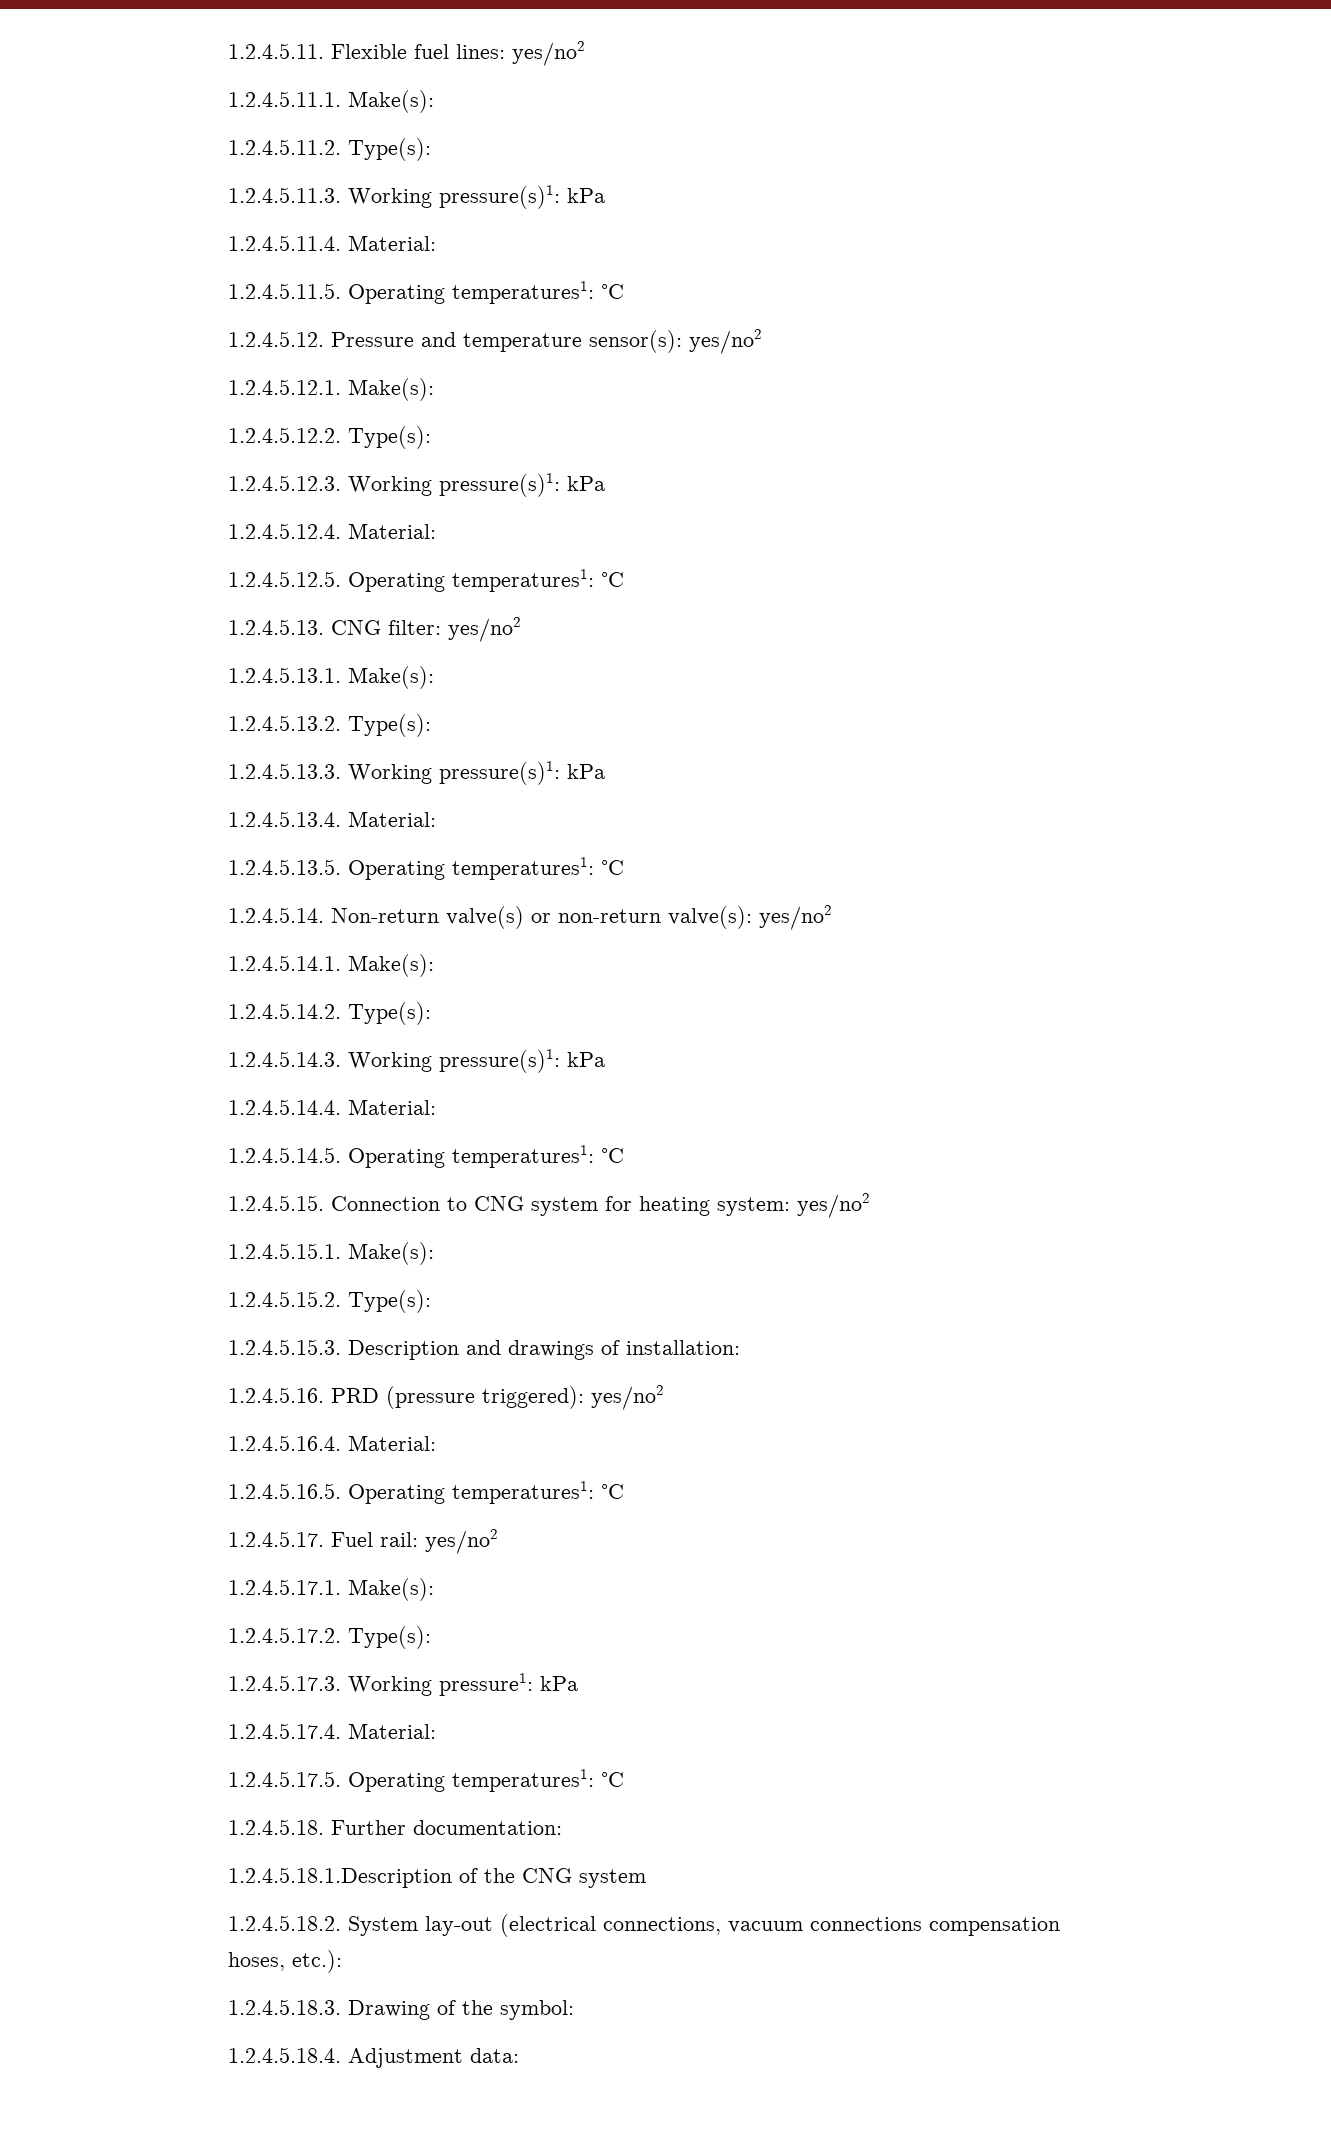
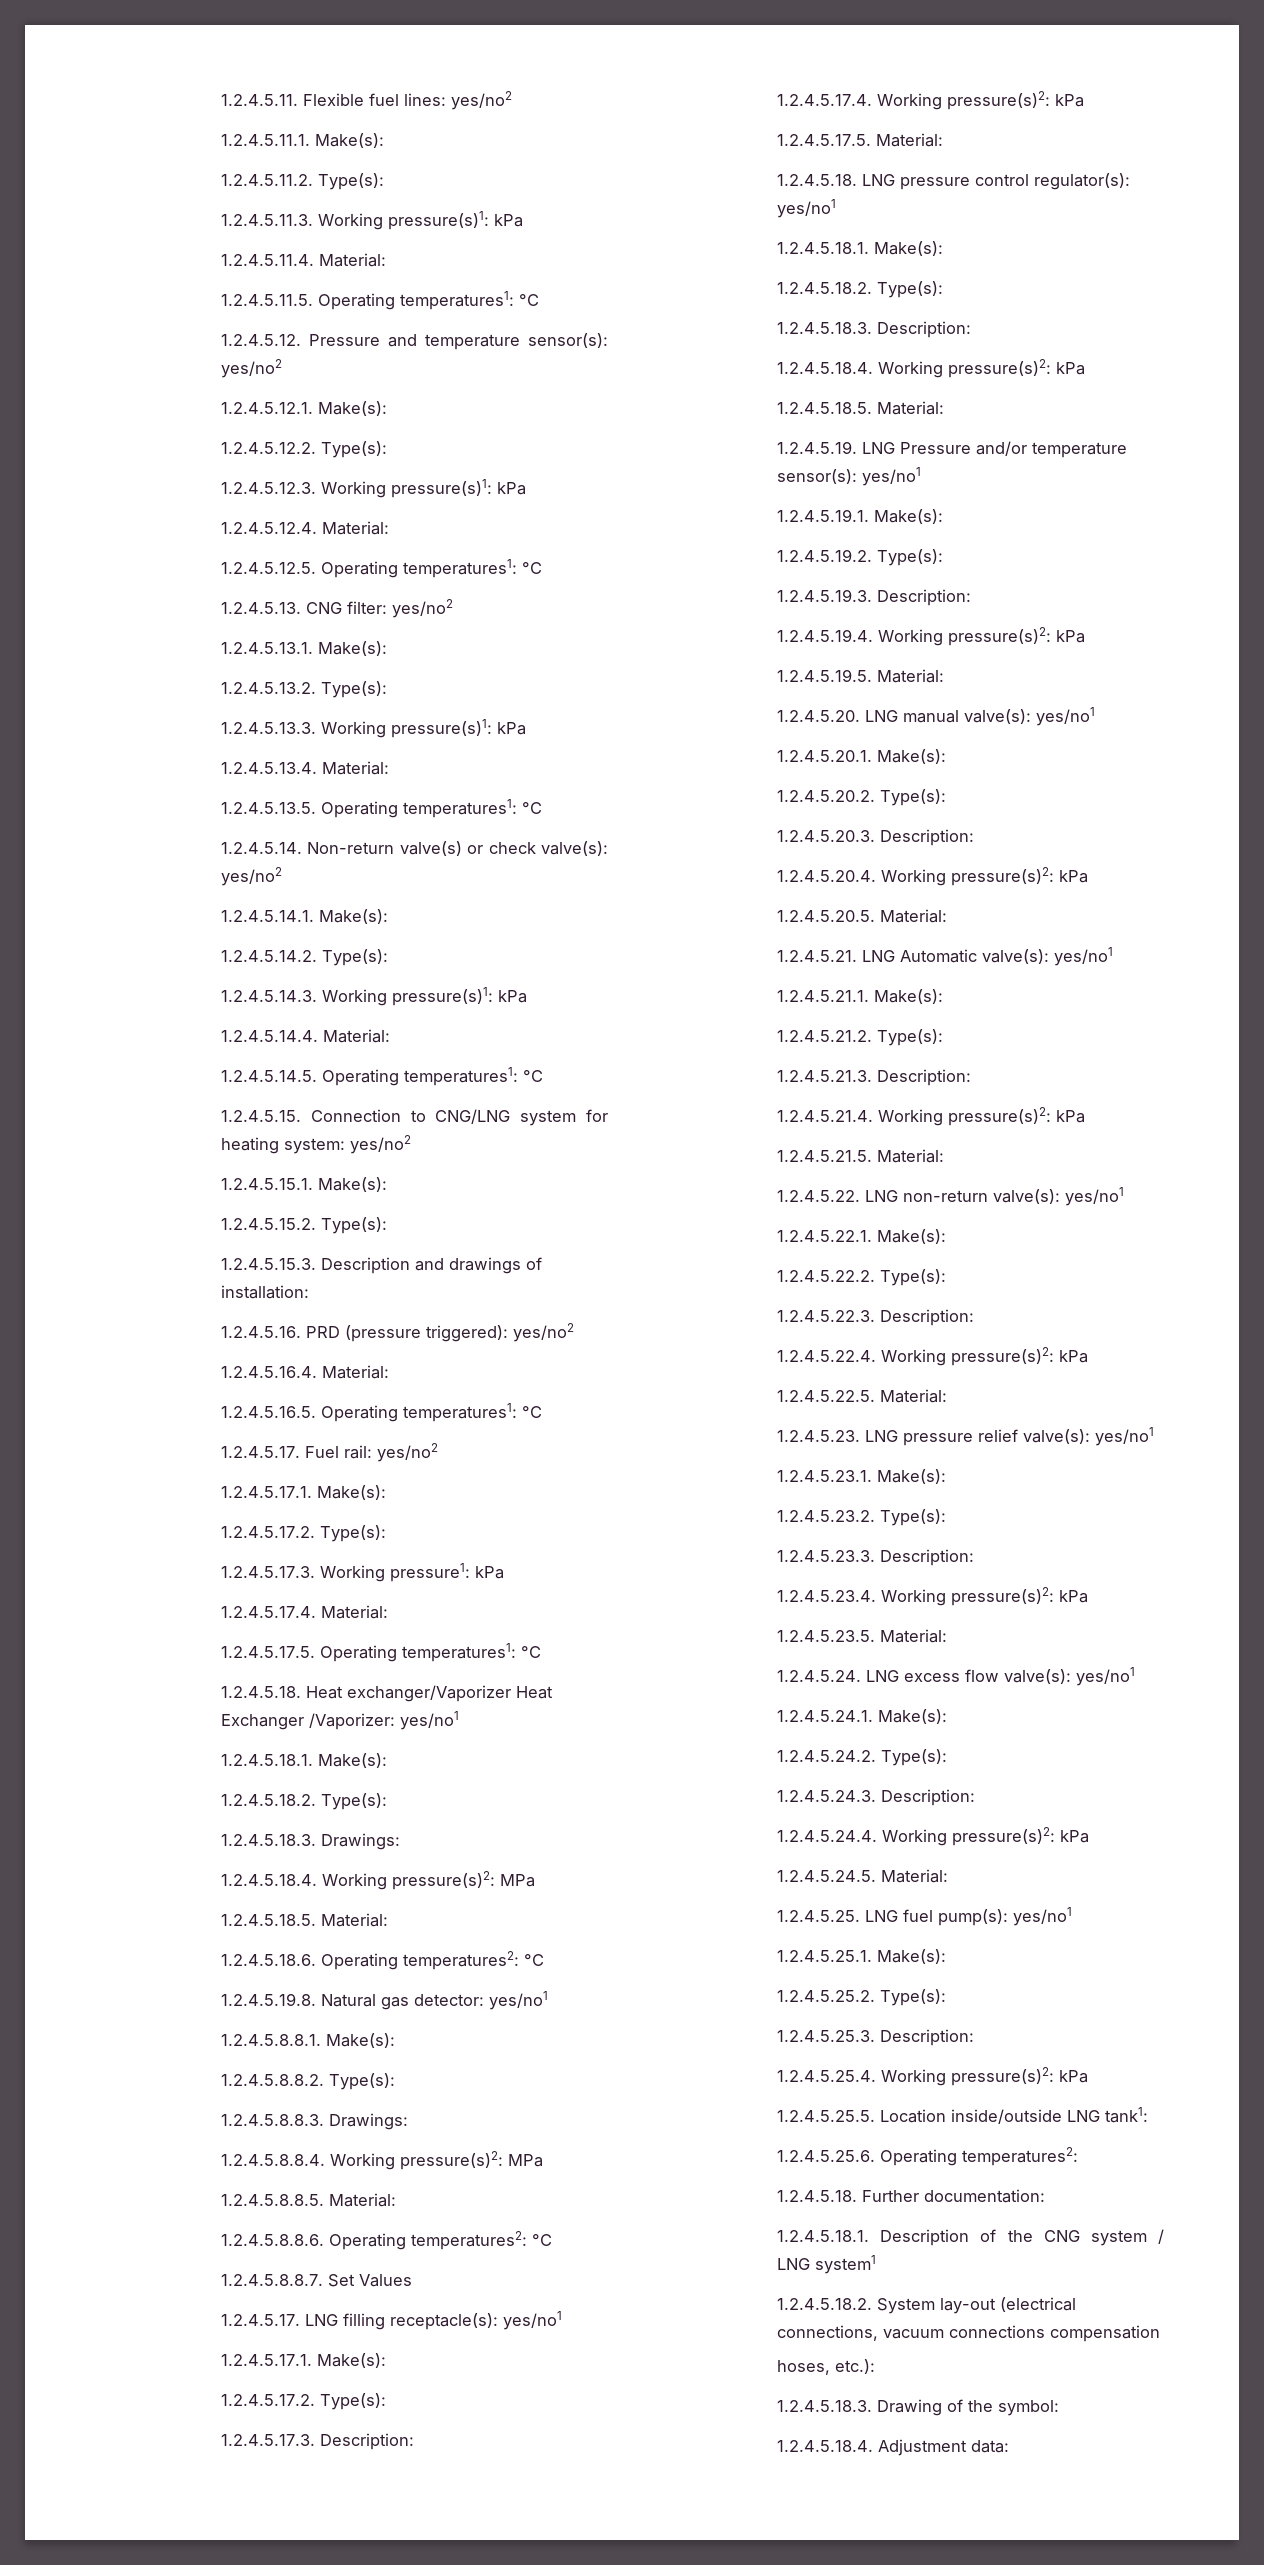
- 1.2.4.5.14. Non-return valve(s) or non-return valve(s): yes/no2
+ 1.2.4.5.14. Non-return valve(s) or check valve(s): yes/no2
- 1.2.4.5.15. Connection to CNG system for heating system: yes/no2
+ 1.2.4.5.15. Connection to CNG/LNG system for heating system: yes/no2
+ 1.2.4.5.18. Heat exchanger/Vaporizer Heat Exchanger /Vaporizer: yes/no1
+ 1.2.4.5.18.1. Make(s):
+ 1.2.4.5.18.2. Type(s):
+ 1.2.4.5.18.3. Drawings:
+ 1.2.4.5.18.4. Working pressure(s)2: MPa
+ 1.2.4.5.18.5. Material:
+ 1.2.4.5.18.6. Operating temperatures2: °C
+ 1.2.4.5.19.8. Natural gas detector: yes/no1
+ 1.2.4.5.8.8.1. Make(s):
+ 1.2.4.5.8.8.2. Type(s):
+ 1.2.4.5.8.8.3. Drawings:
+ 1.2.4.5.8.8.4. Working pressure(s)2: MPa
+ 1.2.4.5.8.8.5. Material:
+ 1.2.4.5.8.8.6. Operating temperatures2: °C
+ 1.2.4.5.8.8.7. Set Values
+ 1.2.4.5.17. LNG filling receptacle(s): yes/no1
+ 1.2.4.5.17.1. Make(s):
+ 1.2.4.5.17.2. Type(s):
+ 1.2.4.5.17.3. Description:
+ 1.2.4.5.17.4. Working pressure(s)2: kPa
+ 1.2.4.5.17.5. Material:
+ 1.2.4.5.18. LNG pressure control regulator(s): yes/no1
+ 1.2.4.5.18.1. Make(s):
+ 1.2.4.5.18.2. Type(s):
+ 1.2.4.5.18.3. Description:
+ 1.2.4.5.18.4. Working pressure(s)2: kPa
+ 1.2.4.5.18.5. Material:
+ 1.2.4.5.19. LNG Pressure and/or temperature sensor(s): yes/no1
+ 1.2.4.5.19.1. Make(s):
+ 1.2.4.5.19.2. Type(s):
+ 1.2.4.5.19.3. Description:
+ 1.2.4.5.19.4. Working pressure(s)2: kPa
+ 1.2.4.5.19.5. Material:
+ 1.2.4.5.20. LNG manual valve(s): yes/no1
+ 1.2.4.5.20.1. Make(s):
+ 1.2.4.5.20.2. Type(s):
+ 1.2.4.5.20.3. Description:
+ 1.2.4.5.20.4. Working pressure(s)2: kPa
+ 1.2.4.5.20.5. Material:
+ 1.2.4.5.21. LNG Automatic valve(s): yes/no1
+ 1.2.4.5.21.1. Make(s):
+ 1.2.4.5.21.2. Type(s):
+ 1.2.4.5.21.3. Description:
+ 1.2.4.5.21.4. Working pressure(s)2: kPa
+ 1.2.4.5.21.5. Material:
+ 1.2.4.5.22. LNG non-return valve(s): yes/no1
+ 1.2.4.5.22.1. Make(s):
+ 1.2.4.5.22.2. Type(s):
+ 1.2.4.5.22.3. Description:
+ 1.2.4.5.22.4. Working pressure(s)2: kPa
+ 1.2.4.5.22.5. Material:
+ 1.2.4.5.23. LNG pressure relief valve(s): yes/no1
+ 1.2.4.5.23.1. Make(s):
+ 1.2.4.5.23.2. Type(s):
+ 1.2.4.5.23.3. Description:
+ 1.2.4.5.23.4. Working pressure(s)2: kPa
+ 1.2.4.5.23.5. Material:
+ 1.2.4.5.24. LNG excess flow valve(s): yes/no1
+ 1.2.4.5.24.1. Make(s):
+ 1.2.4.5.24.2. Type(s):
+ 1.2.4.5.24.3. Description:
+ 1.2.4.5.24.4. Working pressure(s)2: kPa
+ 1.2.4.5.24.5. Material:
+ 1.2.4.5.25. LNG fuel pump(s): yes/no1
+ 1.2.4.5.25.1. Make(s):
+ 1.2.4.5.25.2. Type(s):
+ 1.2.4.5.25.3. Description:
+ 1.2.4.5.25.4. Working pressure(s)2: kPa
+ 1.2.4.5.25.5. Location inside/outside LNG tank1:
+ 1.2.4.5.25.6. Operating temperatures2:
- 1.2.4.5.18.1.Description of the CNG system
+ 1.2.4.5.18.1. Description of the CNG system / LNG system1

